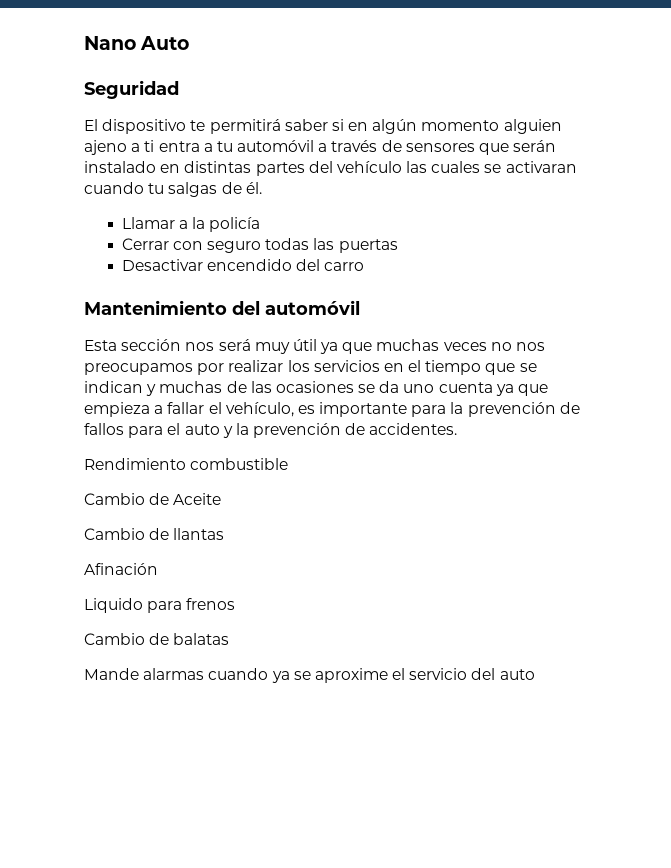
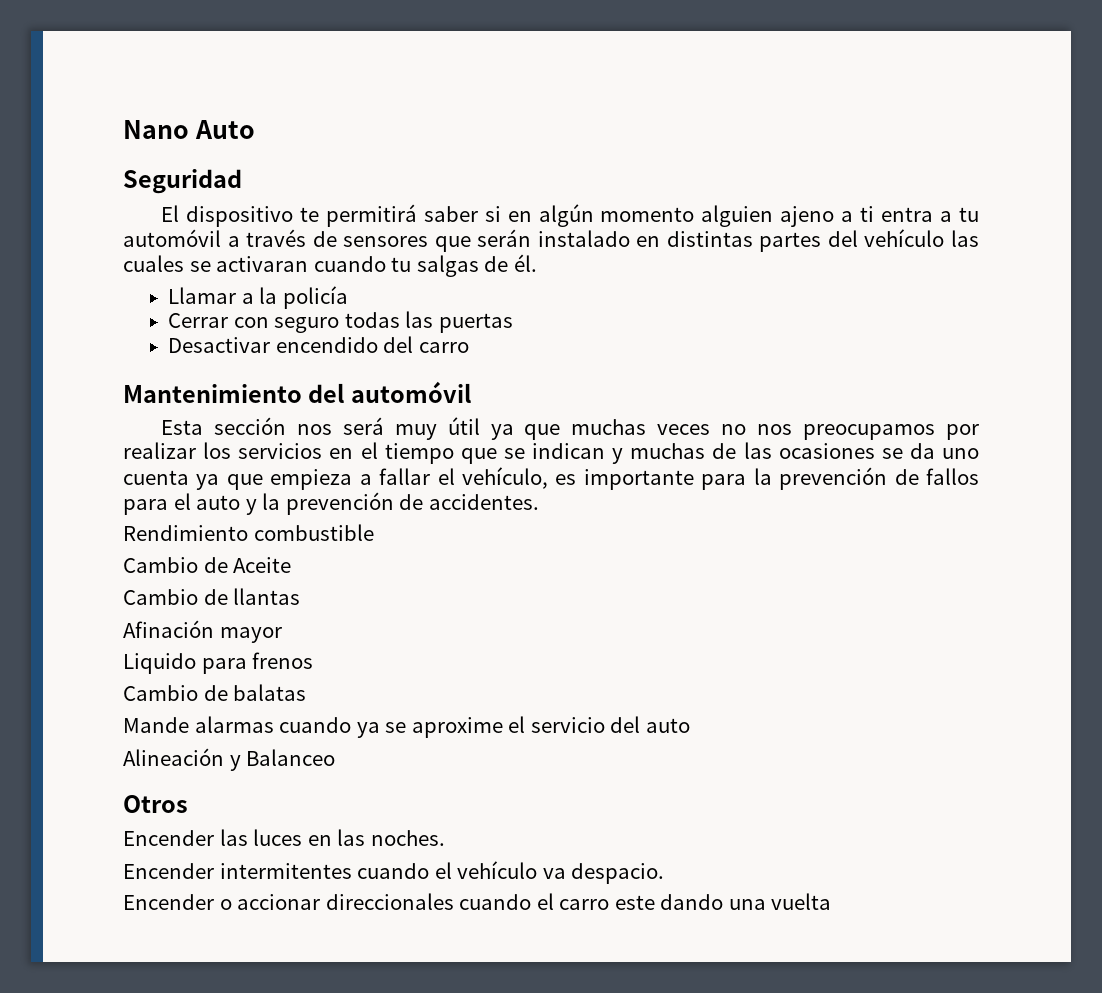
- Afinación
+ Afinación mayor
+ Alineación y Balanceo
+ Otros
+ Encender las luces en las noches.
+ Encender intermitentes cuando el vehículo va despacio.
+ Encender o accionar direccionales cuando el carro este dando una vuelta

